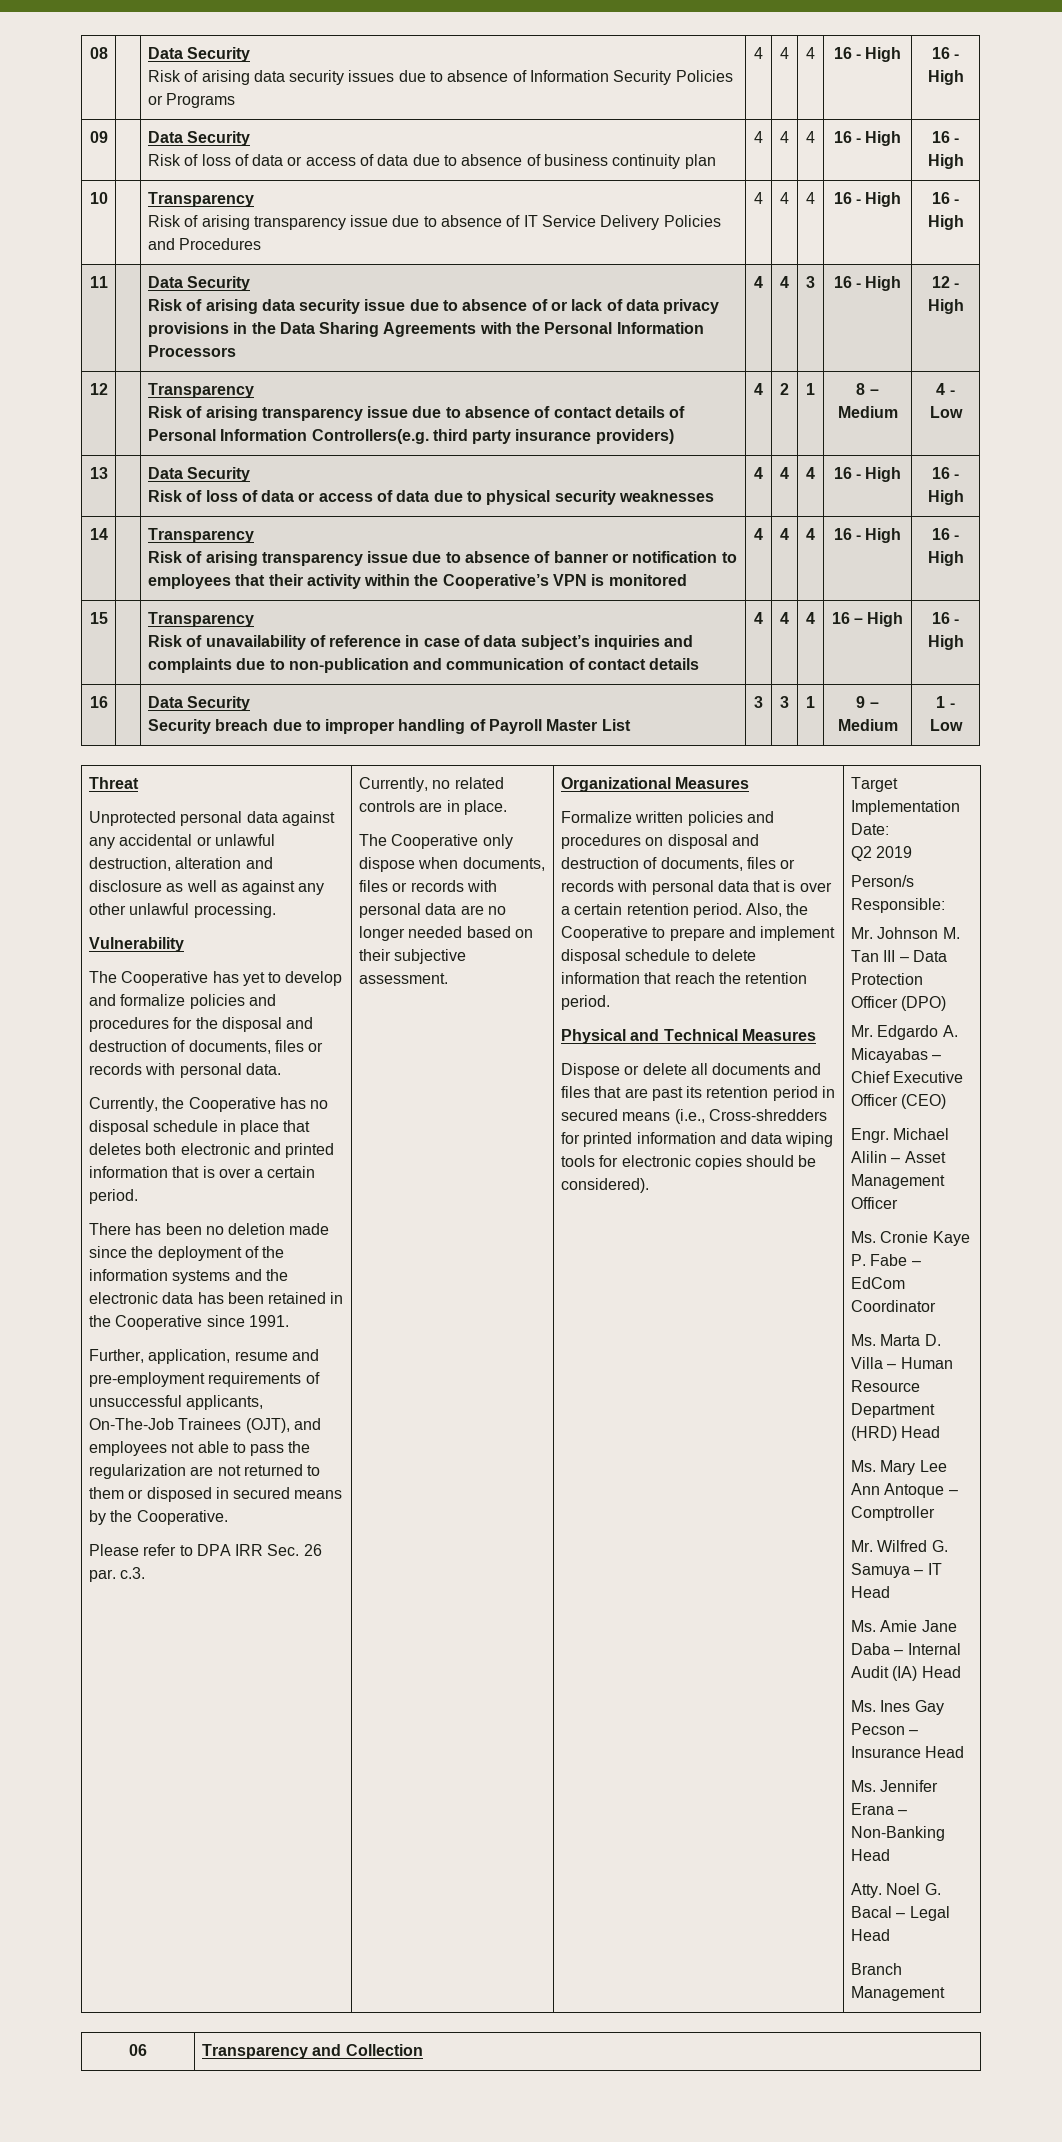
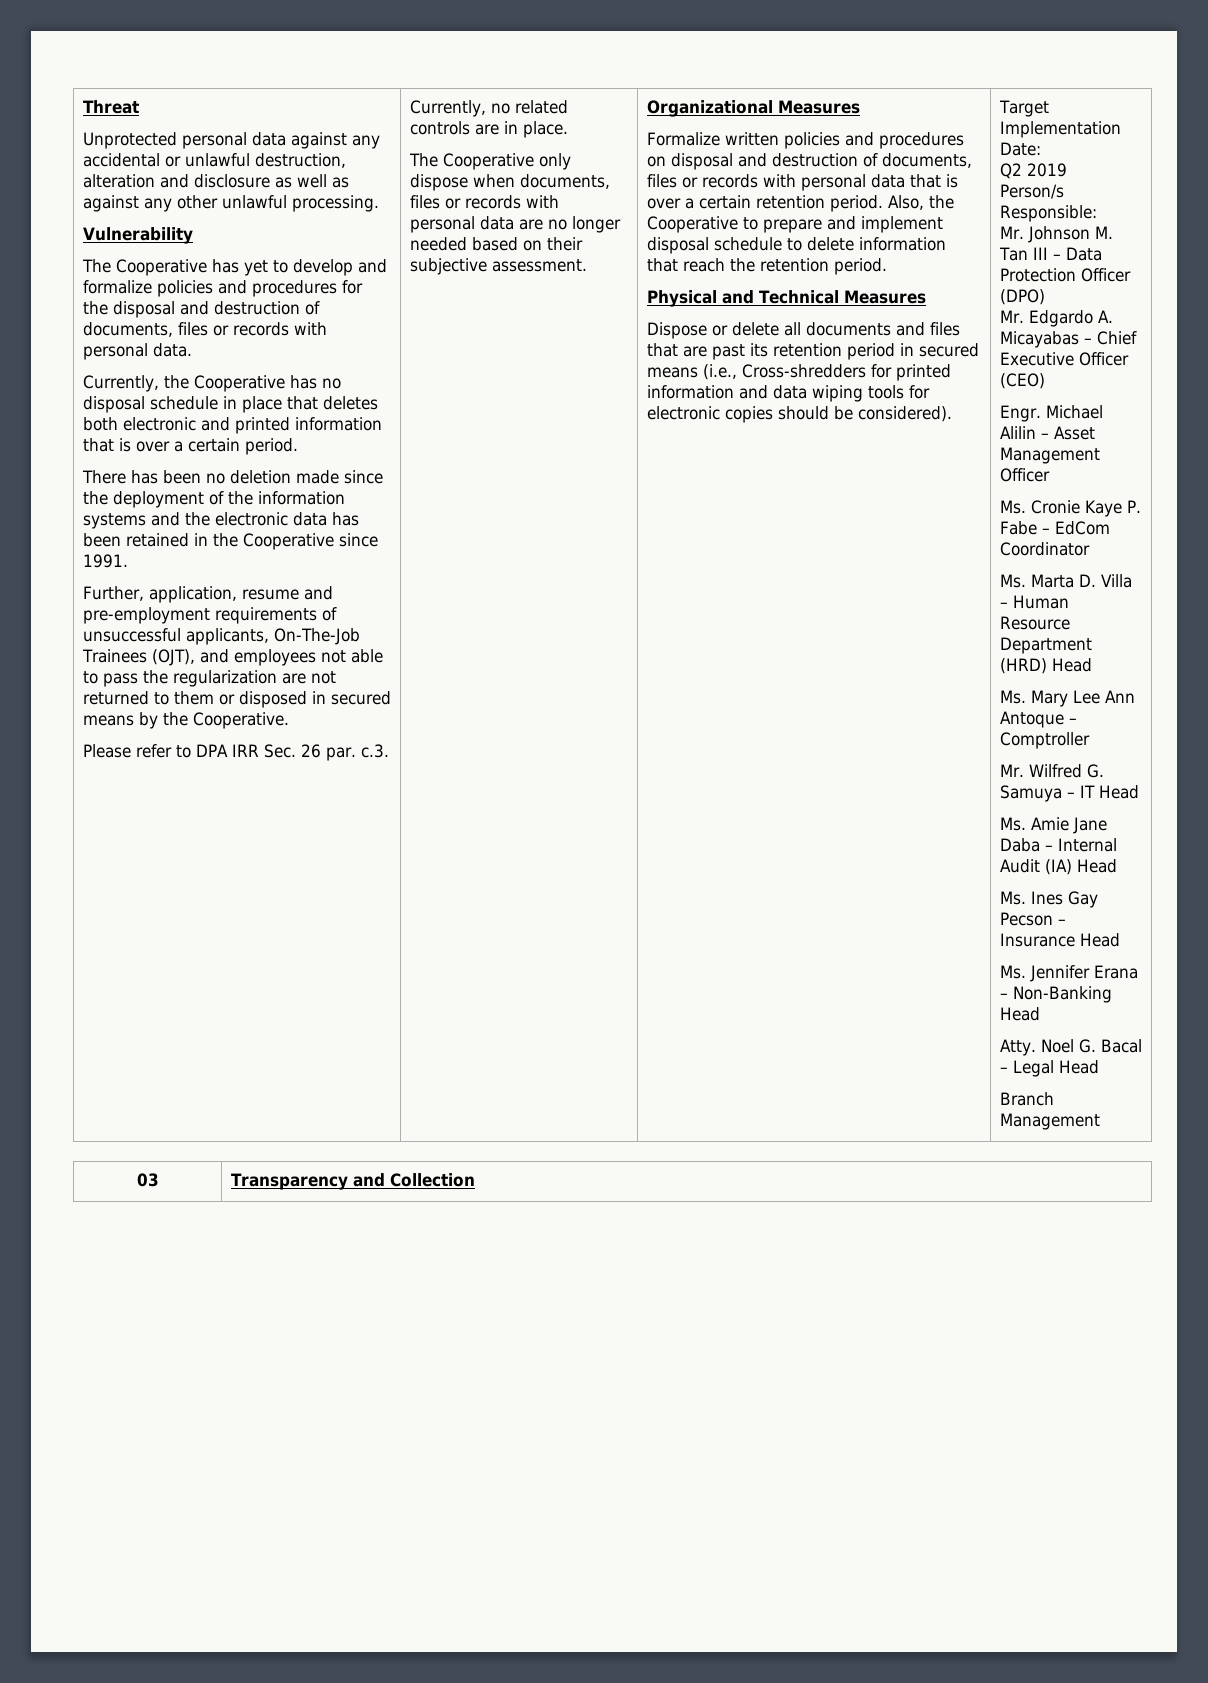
- 08 | | Data Security
- Risk of arising data security issues due to absence of Information Security Policies or Programs | 4 | 4 | 4 | 16 - High | 16 - High
- 09 | | Data Security
- Risk of loss of data or access of data due to absence of business continuity plan | 4 | 4 | 4 | 16 - High | 16 - High
- 10 | | Transparency
- Risk of arising transparency issue due to absence of IT Service Delivery Policies and Procedures | 4 | 4 | 4 | 16 - High | 16 - High
- 11 | | Data Security
- Risk of arising data security issue due to absence of or lack of data privacy provisions in the Data Sharing Agreements with the Personal Information Processors | 4 | 4 | 3 | 16 - High | 12 - High
- 12 | | Transparency
- Risk of arising transparency issue due to absence of contact details of Personal Information Controllers(e.g. third party insurance providers) | 4 | 2 | 1 | 8 – Medium | 4 - Low
- 13 | | Data Security
- Risk of loss of data or access of data due to physical security weaknesses | 4 | 4 | 4 | 16 - High | 16 - High
- 14 | | Transparency
- Risk of arising transparency issue due to absence of banner or notification to employees that their activity within the Cooperative’s VPN is monitored | 4 | 4 | 4 | 16 - High | 16 - High
- 15 | | Transparency
- Risk of unavailability of reference in case of data subject’s inquiries and complaints due to non-publication and communication of contact details | 4 | 4 | 4 | 16 – High | 16 - High
- 16 | | Data Security
- Security breach due to improper handling of Payroll Master List | 3 | 3 | 1 | 9 – Medium | 1 - Low
- 06 | Transparency and Collection
+ 03 | Transparency and Collection

